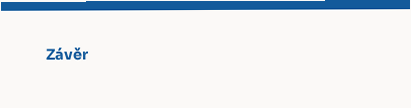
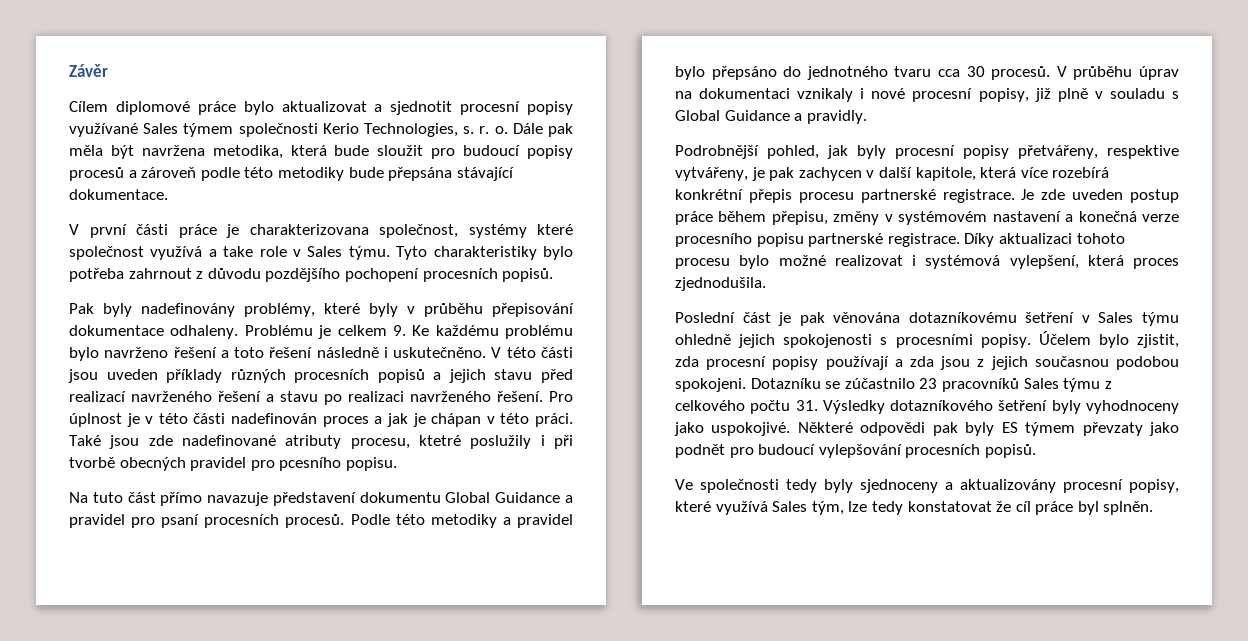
+ Cílem diplomové práce bylo aktualizovat a sjednotit procesní popisy využívané Sales týmem společnosti Kerio Technologies, s. r. o. Dále pak měla být navržena metodika, která bude sloužit pro budoucí popisy procesů a zároveň podle této metodiky bude přepsána stávající dokumentace.
+ V první části práce je charakterizovana společnost, systémy které společnost využívá a take role v Sales týmu. Tyto charakteristiky bylo potřeba zahrnout z důvodu pozdějšího pochopení procesních popisů.
+ Pak byly nadefinovány problémy, které byly v průběhu přepisování dokumentace odhaleny. Problému je celkem 9. Ke každému problému bylo navrženo řešení a toto řešení následně i uskutečněno. V této části jsou uveden příklady různých procesních popisů a jejich stavu před realizací navrženého řešení a stavu po realizaci navrženého řešení. Pro úplnost je v této části nadefinován proces a jak je chápan v této práci. Také jsou zde nadefinované atributy procesu, ktetré poslužily i při tvorbě obecných pravidel pro pcesního popisu.
+ Na tuto část přímo navazuje představení dokumentu Global Guidance a pravidel pro psaní procesních procesů. Podle této metodiky a pravidel bylo přepsáno do jednotného tvaru cca 30 procesů. V průběhu úprav na dokumentaci vznikaly i nové procesní popisy, již plně v souladu s Global Guidance a pravidly.
+ Podrobnější pohled, jak byly procesní popisy přetvářeny, respektive vytvářeny, je pak zachycen v další kapitole, která více rozebírá konkrétní přepis procesu partnerské registrace. Je zde uveden postup práce během přepisu, změny v systémovém nastavení a konečná verze procesního popisu partnerské registrace. Díky aktualizaci tohoto procesu bylo možné realizovat i systémová vylepšení, která proces zjednodušila.
+ Poslední část je pak věnována dotazníkovému šetření v Sales týmu ohledně jejich spokojenosti s procesními popisy. Účelem bylo zjistit, zda procesní popisy používají a zda jsou z jejich současnou podobou spokojeni. Dotazníku se zúčastnilo 23 pracovníků Sales týmu z celkového počtu 31. Výsledky dotazníkového šetření byly vyhodnoceny jako uspokojivé. Některé odpovědi pak byly ES týmem převzaty jako podnět pro budoucí vylepšování procesních popisů.
+ Ve společnosti tedy byly sjednoceny a aktualizovány procesní popisy, které využívá Sales tým, lze tedy konstatovat že cíl práce byl splněn.

